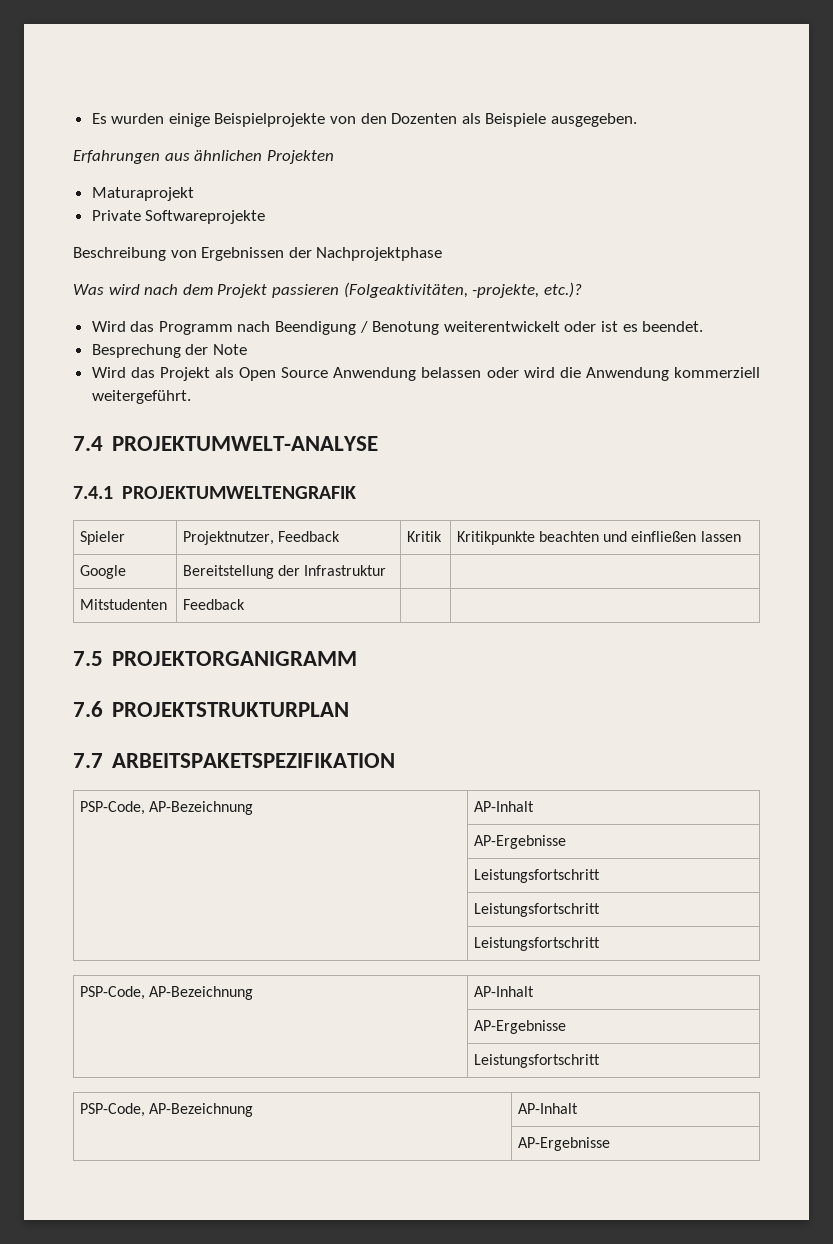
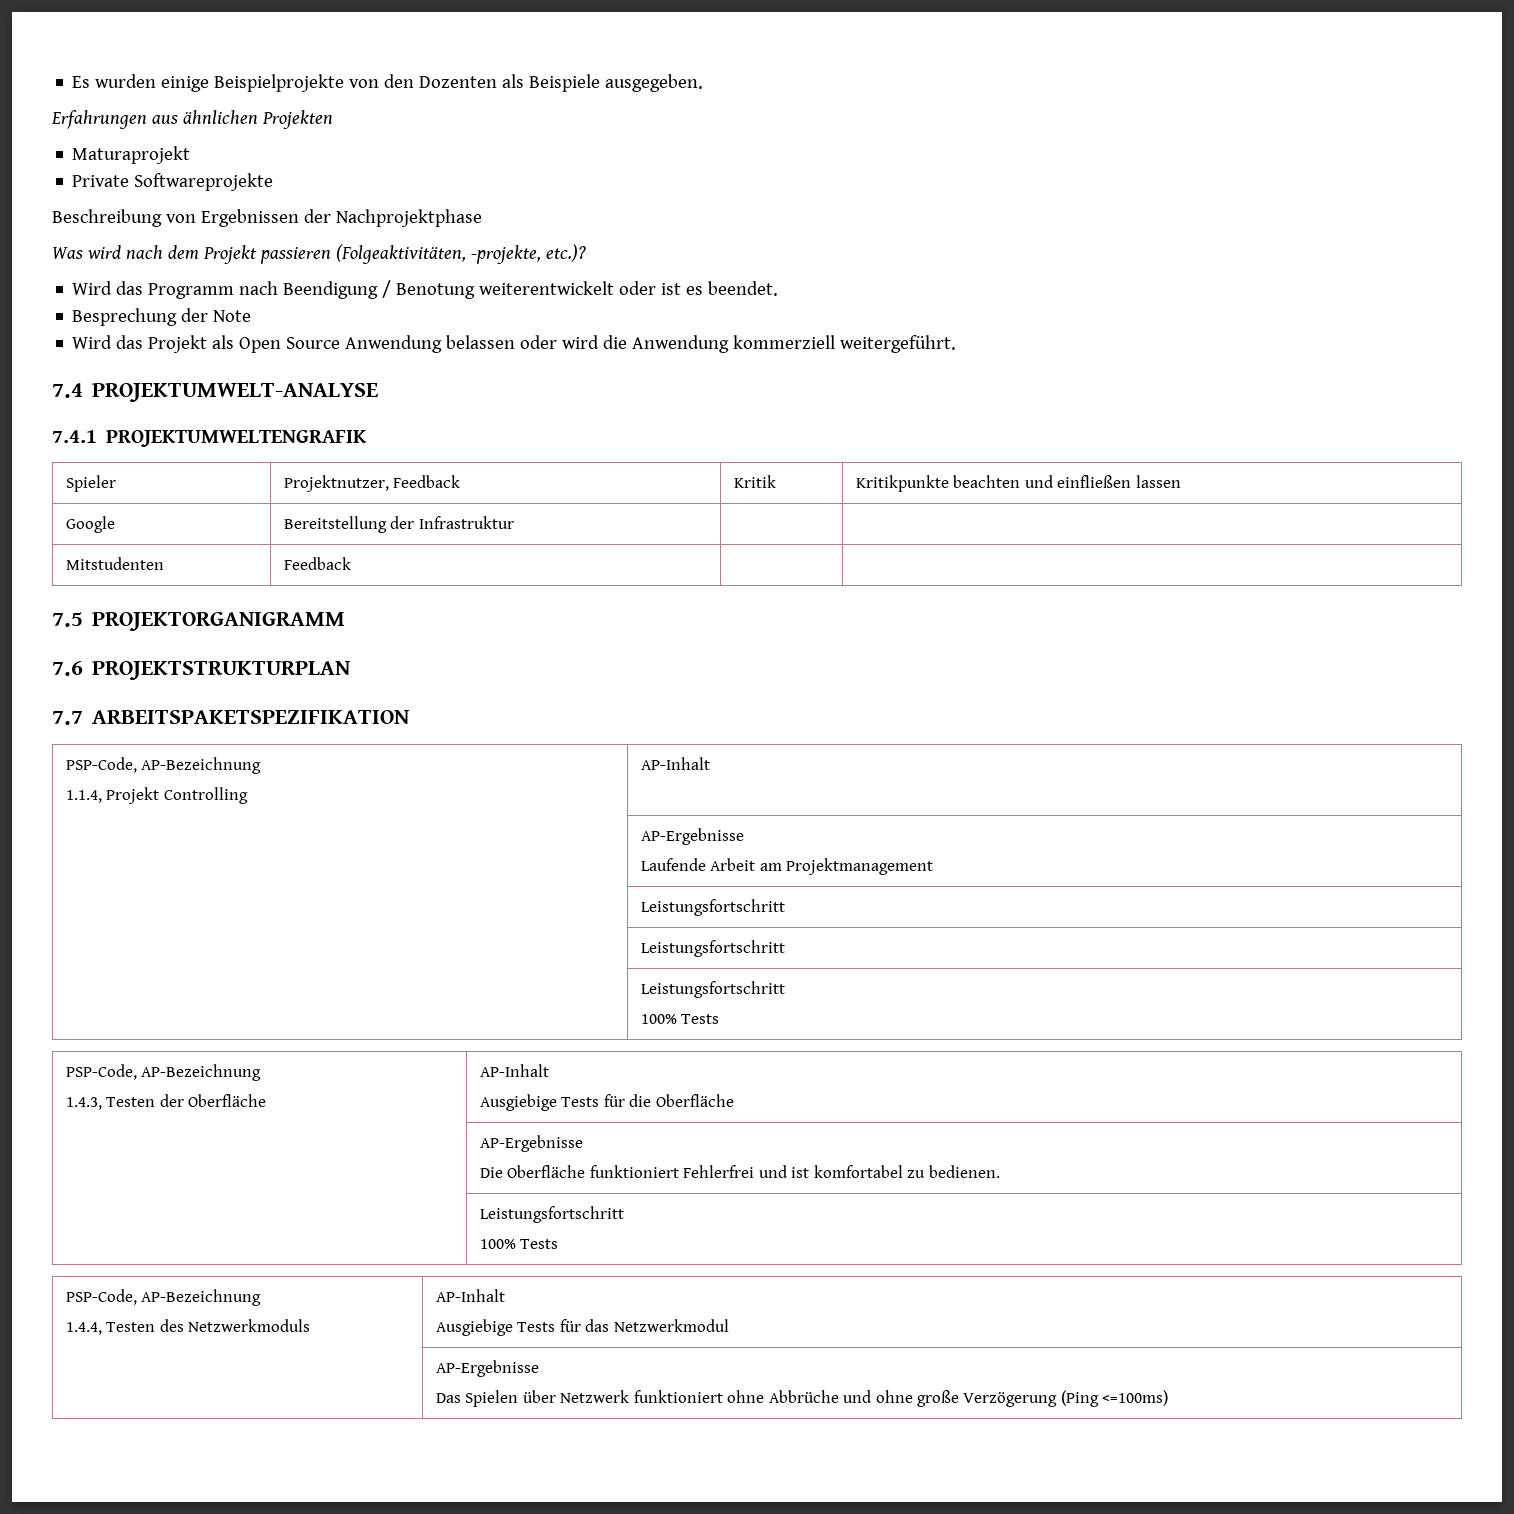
  7.7 ARBEITSPAKETSPEZIFIKATION
- PSP-Code, AP-Bezeichnung | AP-Inhalt
+ PSP-Code, AP-Bezeichnung
+ 1.1.4, Projekt Controlling | AP-Inhalt
  | AP-Ergebnisse
+ Laufende Arbeit am Projektmanagement
  | Leistungsfortschritt
  | Leistungsfortschritt
  | Leistungsfortschritt
- PSP-Code, AP-Bezeichnung | AP-Inhalt
+ 100% Tests
+ PSP-Code, AP-Bezeichnung
+ 1.4.3, Testen der Oberfläche | AP-Inhalt
+ Ausgiebige Tests für die Oberfläche
  | AP-Ergebnisse
+ Die Oberfläche funktioniert Fehlerfrei und ist komfortabel zu bedienen.
  | Leistungsfortschritt
- PSP-Code, AP-Bezeichnung | AP-Inhalt
+ 100% Tests
+ PSP-Code, AP-Bezeichnung
+ 1.4.4, Testen des Netzwerkmoduls | AP-Inhalt
+ Ausgiebige Tests für das Netzwerkmodul
  | AP-Ergebnisse
+ Das Spielen über Netzwerk funktioniert ohne Abbrüche und ohne große Verzögerung (Ping <=100ms)

